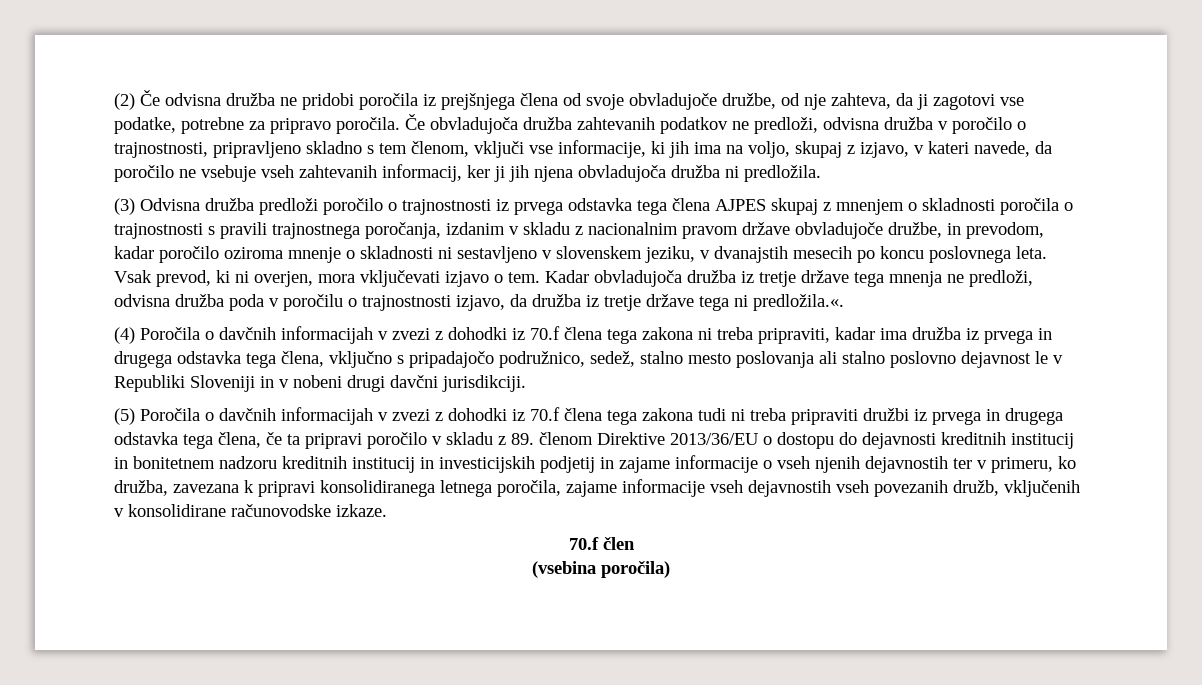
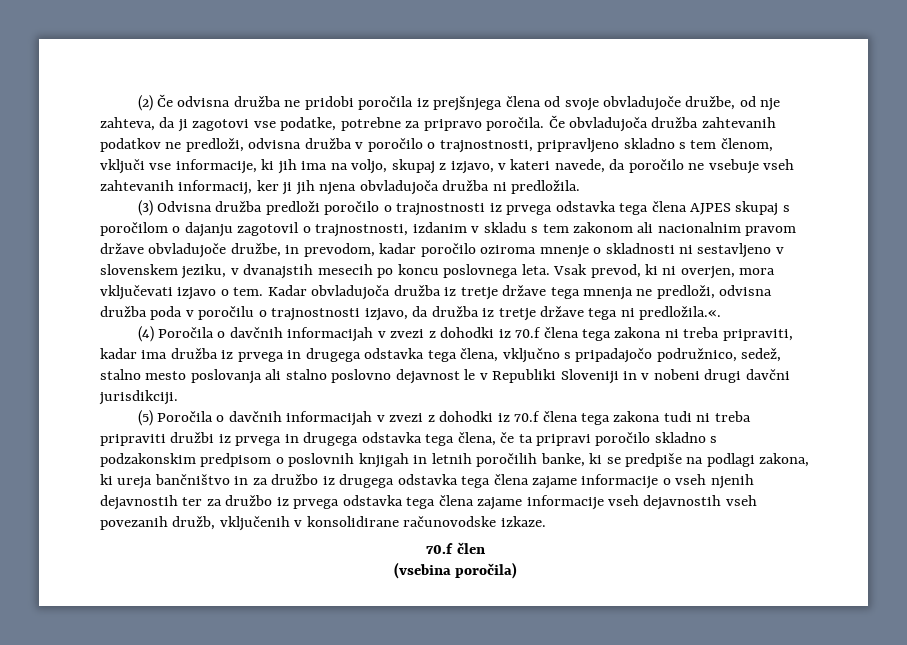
- (3) Odvisna družba predloži poročilo o trajnostnosti iz prvega odstavka tega člena AJPES skupaj z mnenjem o skladnosti poročila o trajnostnosti s pravili trajnostnega poročanja, izdanim v skladu z nacionalnim pravom države obvladujoče družbe, in prevodom, kadar poročilo oziroma mnenje o skladnosti ni sestavljeno v slovenskem jeziku, v dvanajstih mesecih po koncu poslovnega leta.
+ (3) Odvisna družba predloži poročilo o trajnostnosti iz prvega odstavka tega člena AJPES skupaj s poročilom o dajanju zagotovil o trajnostnosti, izdanim v skladu s tem zakonom ali nacionalnim pravom države obvladujoče družbe, in prevodom, kadar poročilo oziroma mnenje o skladnosti ni sestavljeno v slovenskem jeziku, v dvanajstih mesecih po koncu poslovnega leta.
- (5) Poročila o davčnih informacijah v zvezi z dohodki iz 70.f člena tega zakona tudi ni treba pripraviti družbi iz prvega in drugega odstavka tega člena, če ta pripravi poročilo v skladu z 89. členom Direktive 2013/36/EU o dostopu do dejavnosti kreditnih institucij in bonitetnem nadzoru kreditnih institucij in investicijskih podjetij in zajame informacije o vseh njenih dejavnostih ter v primeru, ko družba, zavezana k pripravi konsolidiranega letnega poročila, zajame informacije vseh dejavnostih vseh povezanih družb, vključenih v konsolidirane računovodske izkaze.
+ (5) Poročila o davčnih informacijah v zvezi z dohodki iz 70.f člena tega zakona tudi ni treba pripraviti družbi iz prvega in drugega odstavka tega člena, če ta pripravi poročilo skladno s podzakonskim predpisom o poslovnih knjigah in letnih poročilih banke, ki se predpiše na podlagi zakona, ki ureja bančništvo in za družbo iz drugega odstavka tega člena zajame informacije o vseh njenih dejavnostih ter za družbo iz prvega odstavka tega člena zajame informacije vseh dejavnostih vseh povezanih družb, vključenih v konsolidirane računovodske izkaze.

